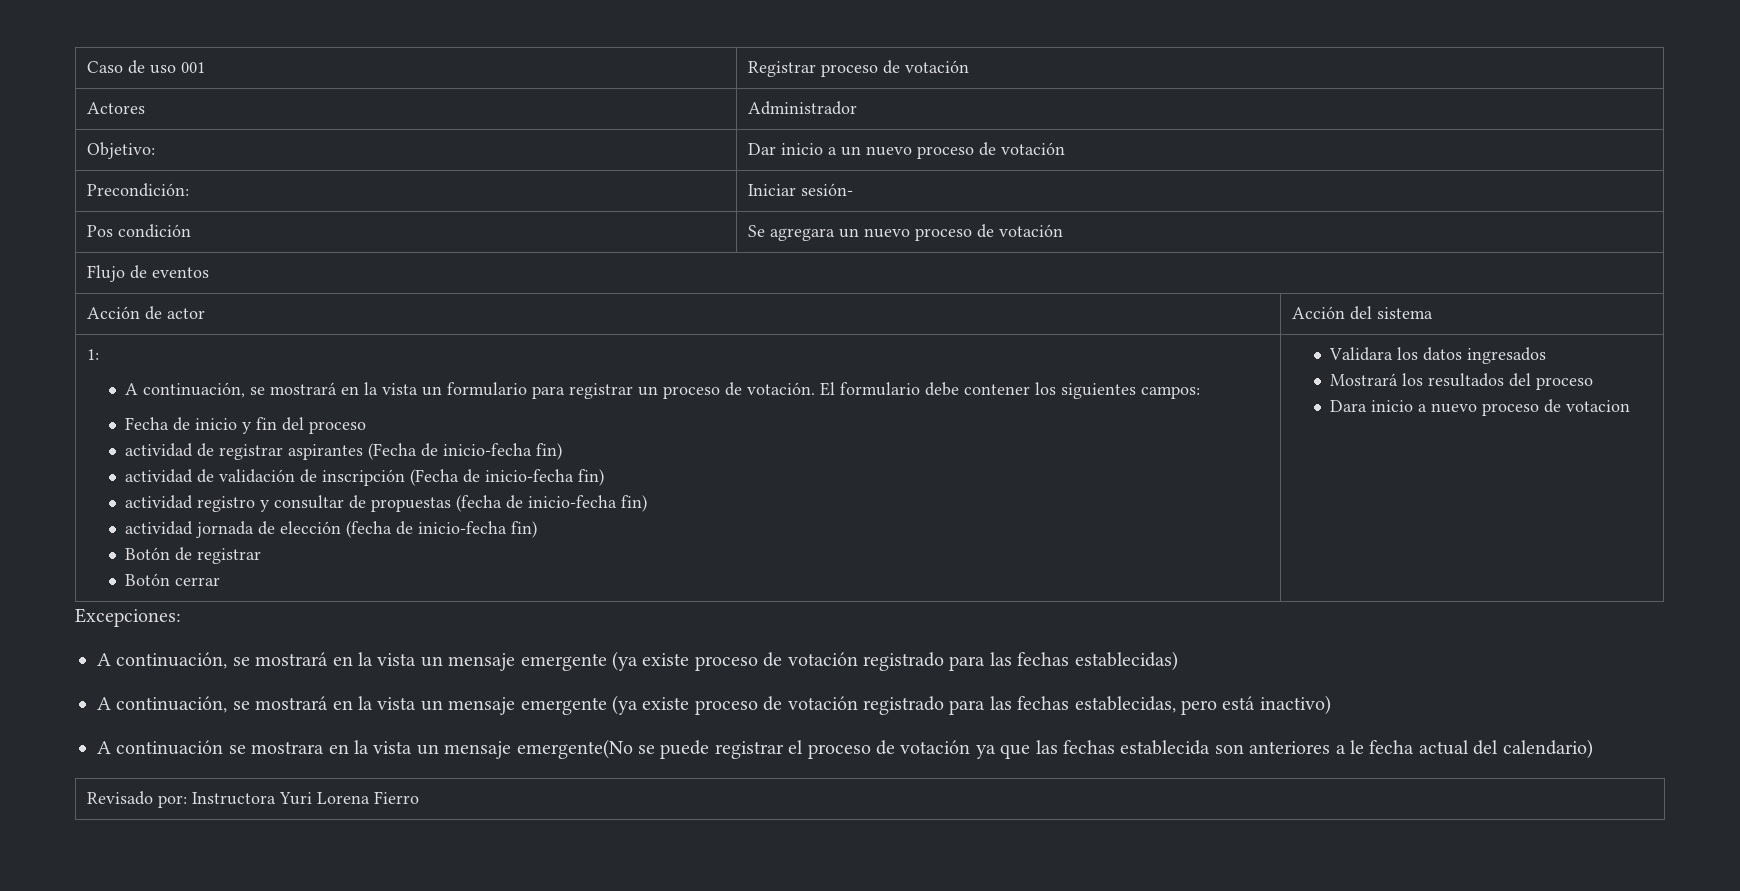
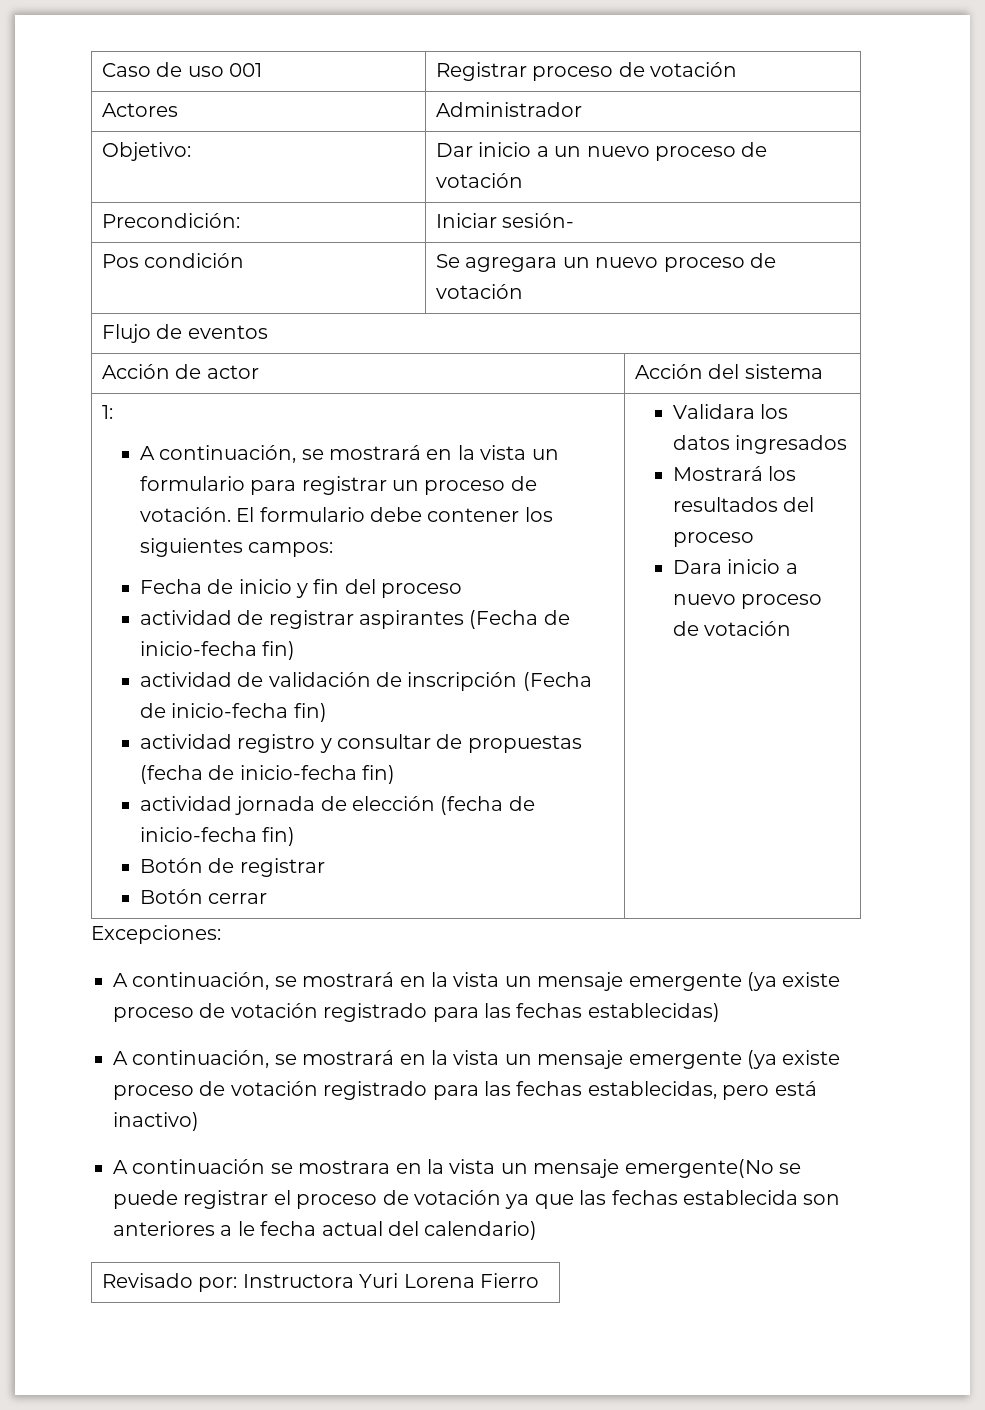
- Dara inicio a nuevo proceso de votacion
+ Dara inicio a nuevo proceso de votación

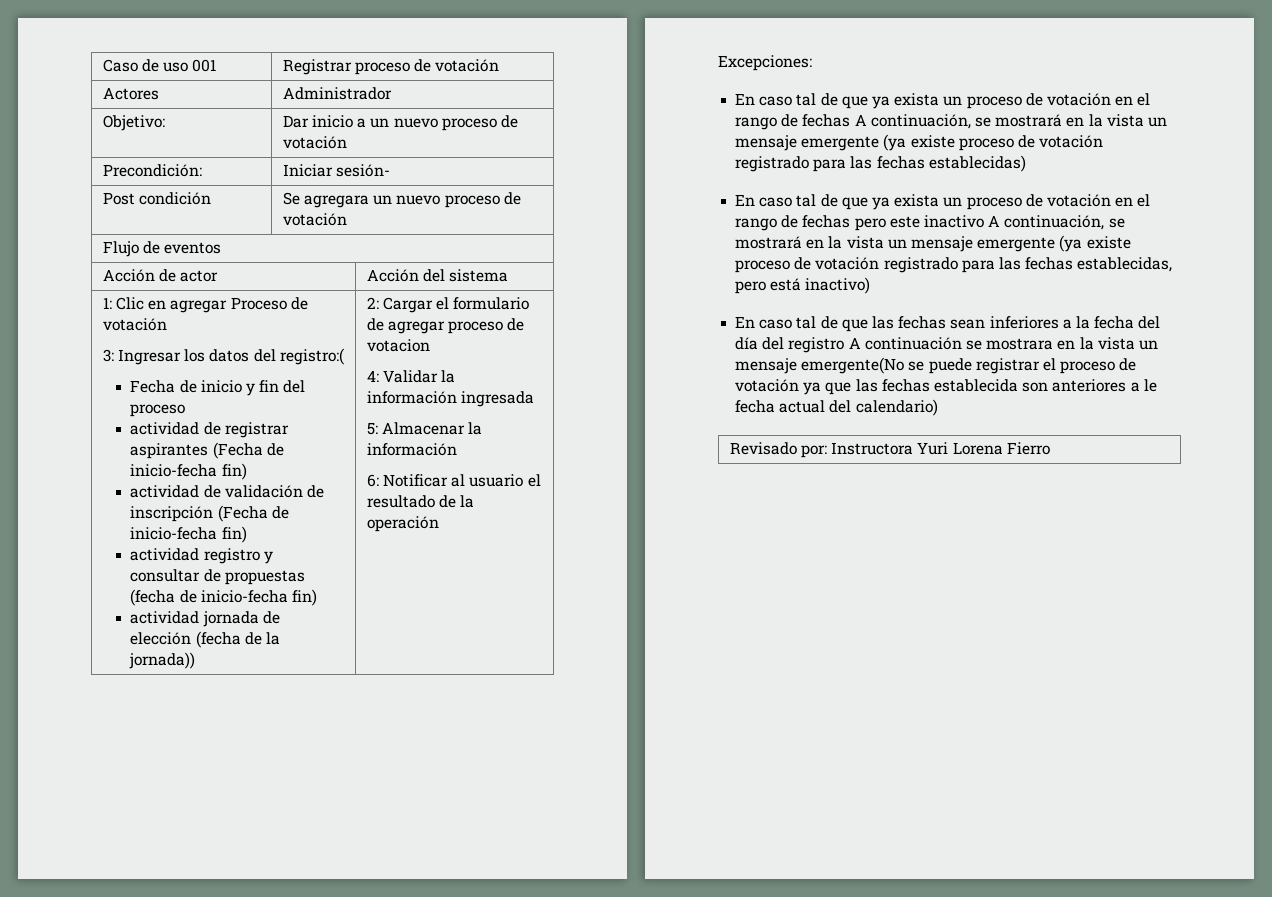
- Pos condición | Se agregara un nuevo proceso de votación
+ Post condición | Se agregara un nuevo proceso de votación
- 1:
- A continuación, se mostrará en la vista un formulario para registrar un proceso de votación. El formulario debe contener los siguientes campos:
+ 1: Clic en agregar Proceso de votación
+ 3: Ingresar los datos del registro:(
- actividad jornada de elección (fecha de inicio-fecha fin)
- Botón de registrar
- Botón cerrar | Validara los datos ingresados
- Mostrará los resultados del proceso
- Dara inicio a nuevo proceso de votación
+ actividad jornada de elección (fecha de la jornada)) | 2: Cargar el formulario de agregar proceso de votacion
+ 4: Validar la información ingresada
+ 5: Almacenar la información
+ 6: Notificar al usuario el resultado de la operación
  Excepciones:
- A continuación, se mostrará en la vista un mensaje emergente (ya existe proceso de votación registrado para las fechas establecidas)
+ En caso tal de que ya exista un proceso de votación en el rango de fechas A continuación, se mostrará en la vista un mensaje emergente (ya existe proceso de votación registrado para las fechas establecidas)
- A continuación, se mostrará en la vista un mensaje emergente (ya existe proceso de votación registrado para las fechas establecidas, pero está inactivo)
+ En caso tal de que ya exista un proceso de votación en el rango de fechas pero este inactivo A continuación, se mostrará en la vista un mensaje emergente (ya existe proceso de votación registrado para las fechas establecidas, pero está inactivo)
- A continuación se mostrara en la vista un mensaje emergente(No se puede registrar el proceso de votación ya que las fechas establecida son anteriores a le fecha actual del calendario)
+ En caso tal de que las fechas sean inferiores a la fecha del día del registro A continuación se mostrara en la vista un mensaje emergente(No se puede registrar el proceso de votación ya que las fechas establecida son anteriores a le fecha actual del calendario)

